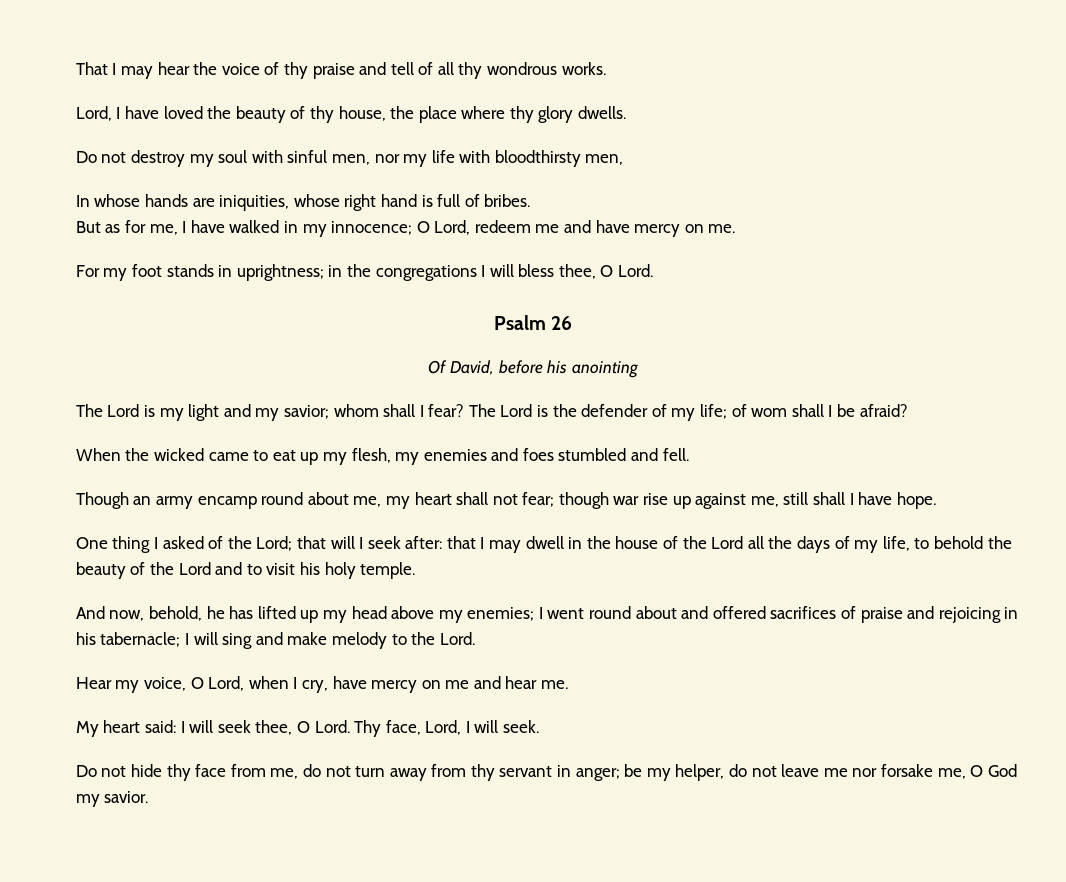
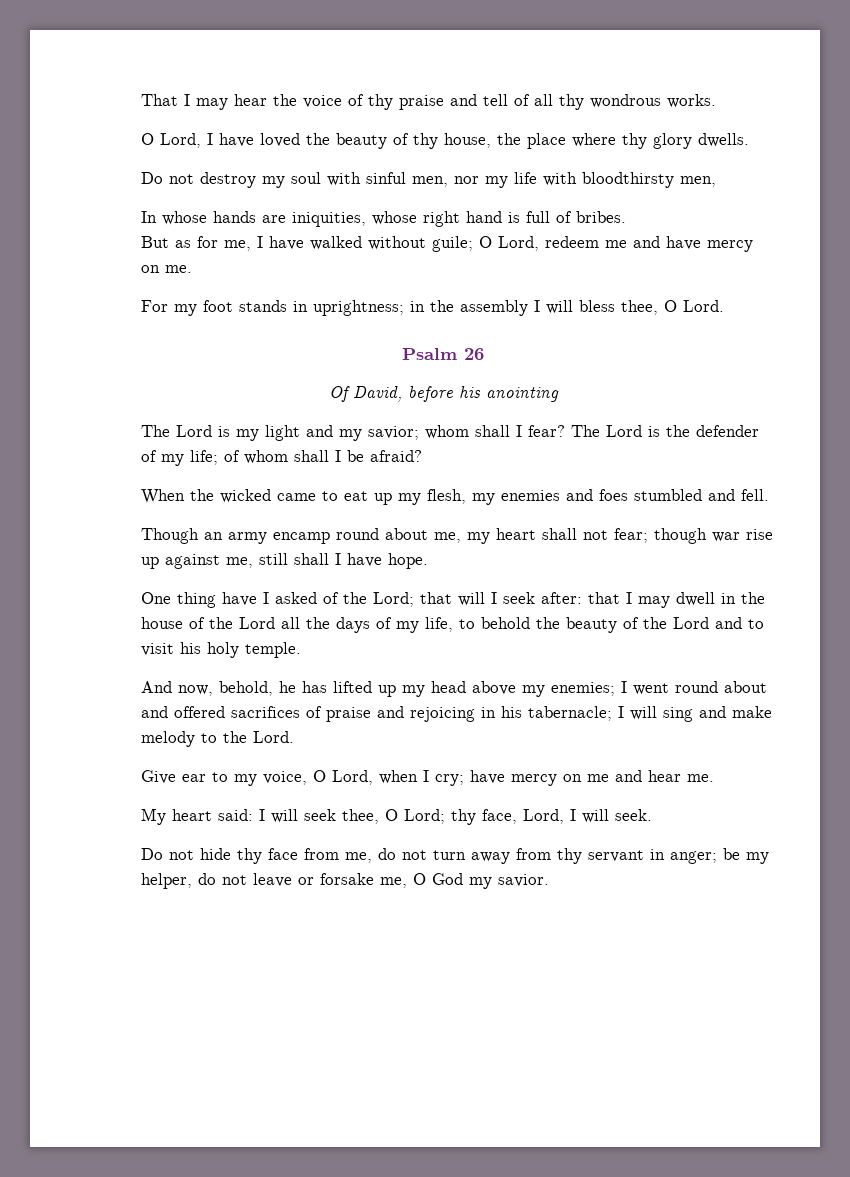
- Lord, I have loved the beauty of thy house, the place where thy glory dwells.
+ O Lord, I have loved the beauty of thy house, the place where thy glory dwells.
- But as for me, I have walked in my innocence; O Lord, redeem me and have mercy on me.
+ But as for me, I have walked without guile; O Lord, redeem me and have mercy on me.
- For my foot stands in uprightness; in the congregations I will bless thee, O Lord.
+ For my foot stands in uprightness; in the assembly I will bless thee, O Lord.
- The Lord is the defender of my life; of wom shall I be afraid?
+ The Lord is the defender of my life; of whom shall I be afraid?
- One thing I asked of the Lord; that will I seek after: that I may dwell in the house of the Lord all the days of my life, to behold the beauty of the Lord and to visit his holy temple.
+ One thing have I asked of the Lord; that will I seek after: that I may dwell in the house of the Lord all the days of my life, to behold the beauty of the Lord and to visit his holy temple.
- Hear my voice, O Lord, when I cry, have mercy on me and hear me.
+ Give ear to my voice, O Lord, when I cry; have mercy on me and hear me.
- My heart said: I will seek thee, O Lord. Thy face, Lord, I will seek.
+ My heart said: I will seek thee, O Lord; thy face, Lord, I will seek.
- Do not hide thy face from me, do not turn away from thy servant in anger; be my helper, do not leave me nor forsake me, O God my savior.
+ Do not hide thy face from me, do not turn away from thy servant in anger; be my helper, do not leave or forsake me, O God my savior.

